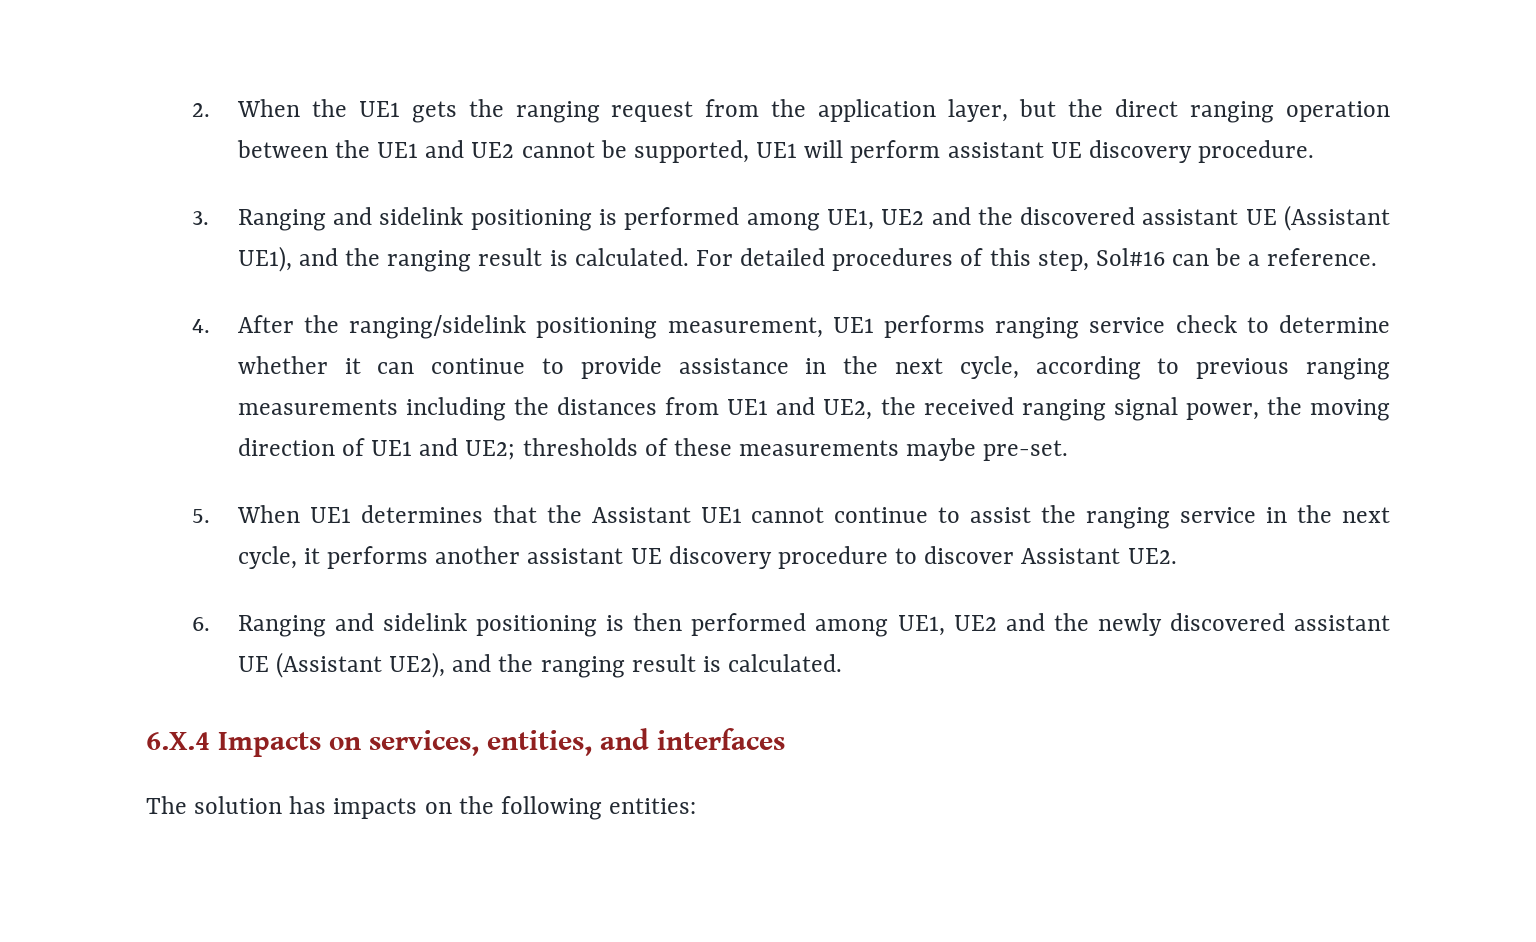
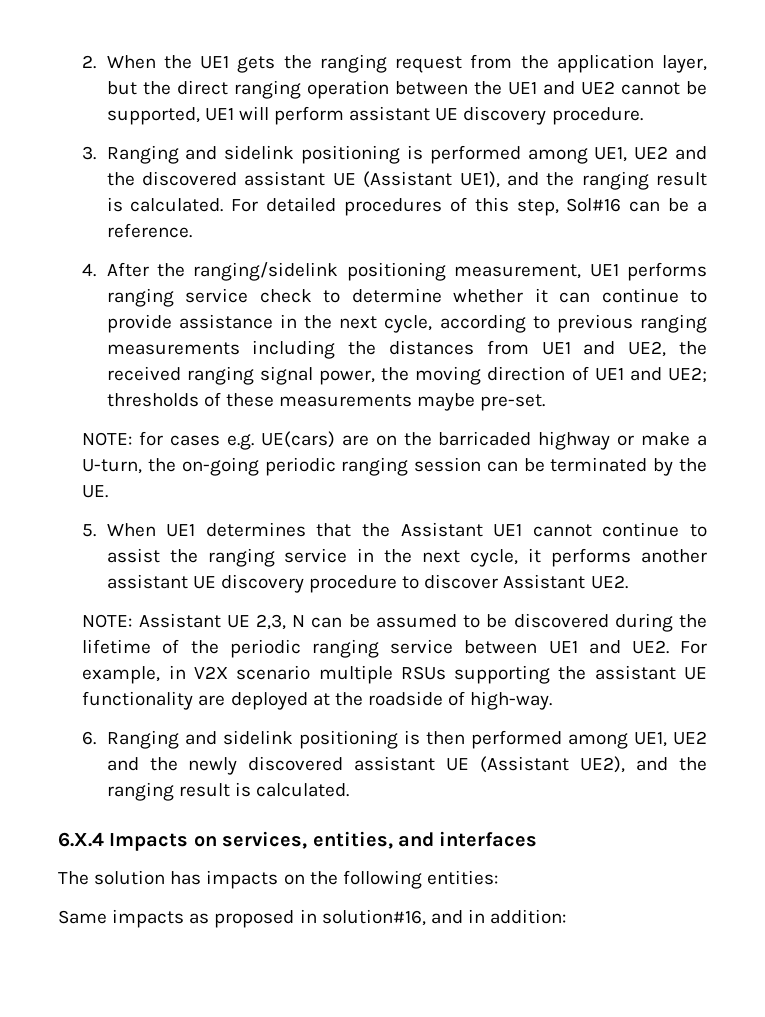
+ NOTE: for cases e.g. UE(cars) are on the barricaded highway or make a U-turn, the on-going periodic ranging session can be terminated by the UE.
+ NOTE: Assistant UE 2,3, N can be assumed to be discovered during the lifetime of the periodic ranging service between UE1 and UE2. For example, in V2X scenario multiple RSUs supporting the assistant UE functionality are deployed at the roadside of high-way.
+ Same impacts as proposed in solution#16, and in addition:

